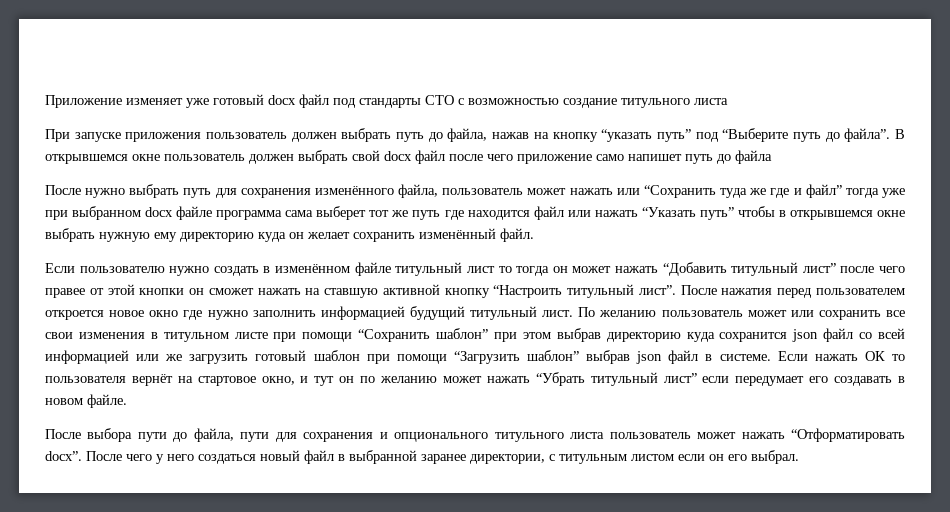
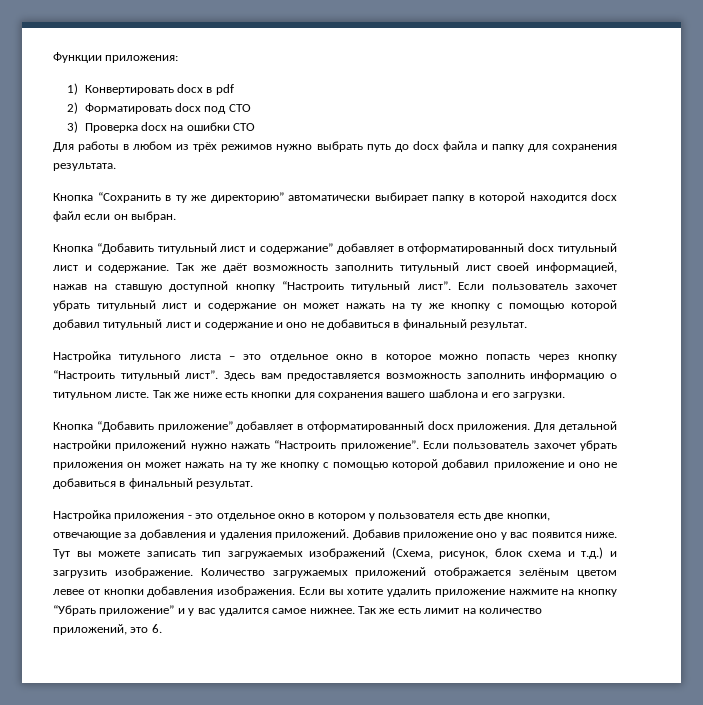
- Приложение изменяет уже готовый docx файл под стандарты СТО с возможностью создание титульного листа
- При запуске приложения пользователь должен выбрать путь до файла, нажав на кнопку “указать путь” под “Выберите путь до файла”. В открывшемся окне пользователь должен выбрать свой docx файл после чего приложение само напишет путь до файла
- После нужно выбрать путь для сохранения изменённого файла, пользователь может нажать или “Сохранить туда же где и файл” тогда уже при выбранном docx файле программа сама выберет тот же путь где находится файл или нажать “Указать путь” чтобы в открывшемся окне выбрать нужную ему директорию куда он желает сохранить изменённый файл.
- Если пользователю нужно создать в изменённом файле титульный лист то тогда он может нажать “Добавить титульный лист” после чего правее от этой кнопки он сможет нажать на ставшую активной кнопку “Настроить титульный лист”. После нажатия перед пользователем откроется новое окно где нужно заполнить информацией будущий титульный лист. По желанию пользователь может или сохранить все свои изменения в титульном листе при помощи “Сохранить шаблон” при этом выбрав директорию куда сохранится json файл со всей информацией или же загрузить готовый шаблон при помощи “Загрузить шаблон” выбрав json файл в системе. Если нажать ОК то пользователя вернёт на стартовое окно, и тут он по желанию может нажать “Убрать титульный лист” если передумает его создавать в новом файле.
- После выбора пути до файла, пути для сохранения и опционального титульного листа пользователь может нажать “Отформатировать docx”. После чего у него создаться новый файл в выбранной заранее директории, с титульным листом если он его выбрал.
+ Функции приложения:
+ 1) Конвертировать docx в pdf
+ 2) Форматировать docx под СТО
+ 3) Проверка docx на ошибки СТО
+ Для работы в любом из трёх режимов нужно выбрать путь до docx файла и папку для сохранения результата.
+ Кнопка “Сохранить в ту же директорию” автоматически выбирает папку в которой находится docx файл если он выбран.
+ Кнопка “Добавить титульный лист и содержание” добавляет в отформатированный docx титульный лист и содержание. Так же даёт возможность заполнить титульный лист своей информацией, нажав на ставшую доступной кнопку “Настроить титульный лист”. Если пользователь захочет убрать титульный лист и содержание он может нажать на ту же кнопку с помощью которой добавил титульный лист и содержание и оно не добавиться в финальный результат.
+ Настройка титульного листа – это отдельное окно в которое можно попасть через кнопку “Настроить титульный лист”. Здесь вам предоставляется возможность заполнить информацию о титульном листе. Так же ниже есть кнопки для сохранения вашего шаблона и его загрузки.
+ Кнопка “Добавить приложение” добавляет в отформатированный docx приложения. Для детальной настройки приложений нужно нажать “Настроить приложение”. Если пользователь захочет убрать приложения он может нажать на ту же кнопку с помощью которой добавил приложение и оно не добавиться в финальный результат.
+ Настройка приложения - это отдельное окно в котором у пользователя есть две кнопки, отвечающие за добавления и удаления приложений. Добавив приложение оно у вас появится ниже. Тут вы можете записать тип загружаемых изображений (Схема, рисунок, блок схема и т.д.) и загрузить изображение. Количество загружаемых приложений отображается зелёным цветом левее от кнопки добавления изображения. Если вы хотите удалить приложение нажмите на кнопку “Убрать приложение” и у вас удалится самое нижнее. Так же есть лимит на количество приложений, это 6.

